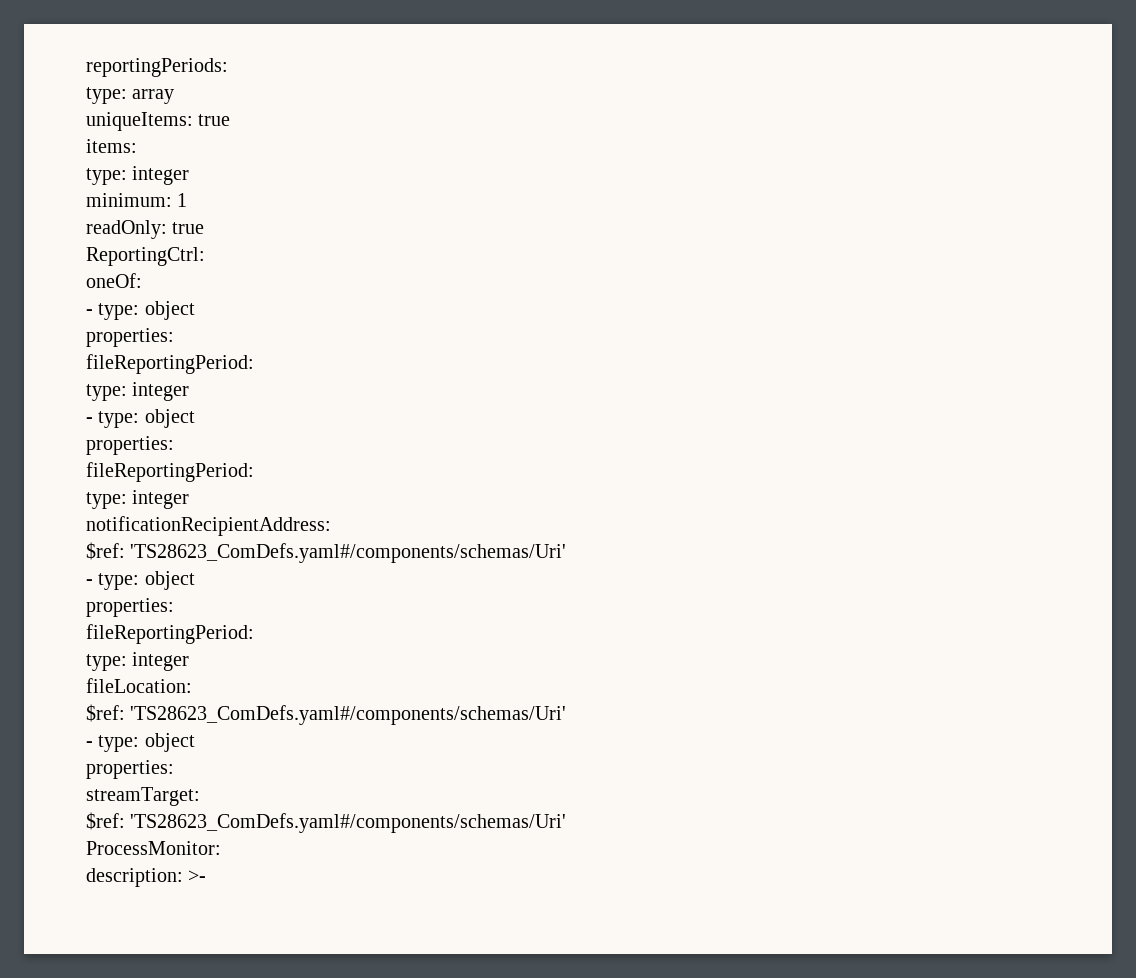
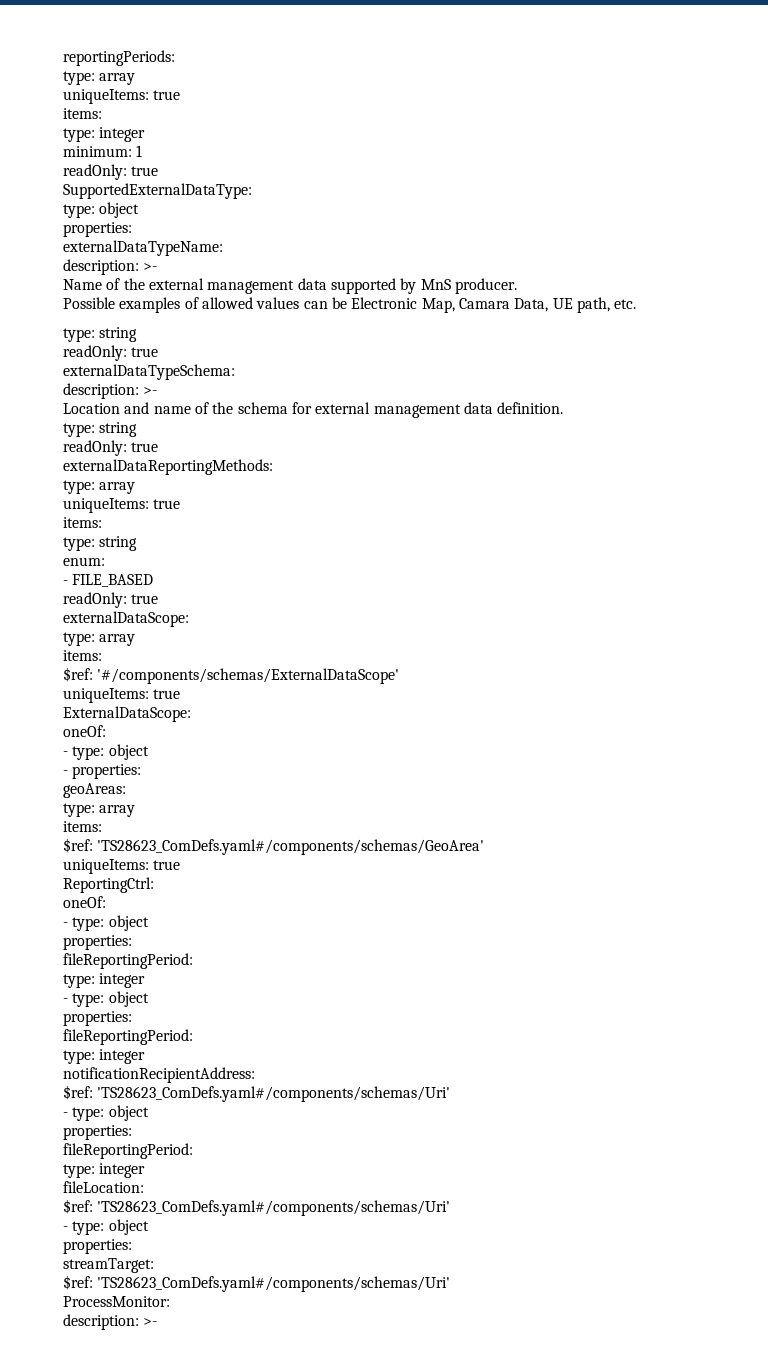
+ SupportedExternalDataType:
+ type: object
+ properties:
+ externalDataTypeName:
+ description: >-
+ Name of the external management data supported by MnS producer.
+ Possible examples of allowed values can be Electronic Map, Camara Data, UE path, etc.
+ type: string
+ readOnly: true
+ externalDataTypeSchema:
+ description: >-
+ Location and name of the schema for external management data definition.
+ type: string
+ readOnly: true
+ externalDataReportingMethods:
+ type: array
+ uniqueItems: true
+ items:
+ type: string
+ enum:
+ - FILE_BASED
+ readOnly: true
+ externalDataScope:
+ type: array
+ items:
+ $ref: '#/components/schemas/ExternalDataScope'
+ uniqueItems: true
+ ExternalDataScope:
+ oneOf:
+ - type: object
+ - properties:
+ geoAreas:
+ type: array
+ items:
+ $ref: 'TS28623_ComDefs.yaml#/components/schemas/GeoArea'
+ uniqueItems: true

